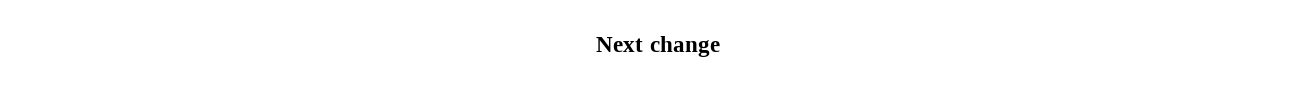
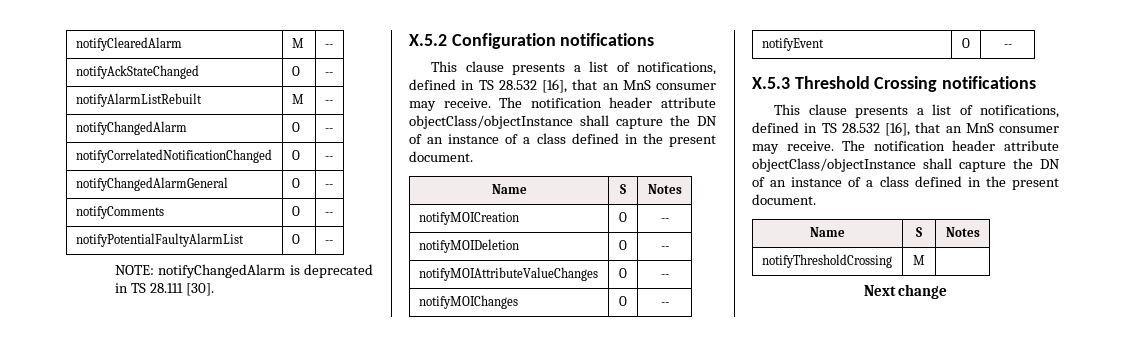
+ notifyClearedAlarm | M | --
+ notifyAckStateChanged | O | --
+ notifyAlarmListRebuilt | M | --
+ notifyChangedAlarm | O | --
+ notifyCorrelatedNotificationChanged | O | --
+ notifyChangedAlarmGeneral | O | --
+ notifyComments | O | --
+ notifyPotentialFaultyAlarmList | O | --
+ NOTE: notifyChangedAlarm is deprecated in TS 28.111 [30].
+ X.5.2 Configuration notifications
+ This clause presents a list of notifications, defined in TS 28.532 [16], that an MnS consumer may receive. The notification header attribute objectClass/objectInstance shall capture the DN of an instance of a class defined in the present document.
+ Name | S | Notes
+ notifyMOICreation | O | --
+ notifyMOIDeletion | O | --
+ notifyMOIAttributeValueChanges | O | --
+ notifyMOIChanges | O | --
+ notifyEvent | O | --
+ X.5.3 Threshold Crossing notifications
+ This clause presents a list of notifications, defined in TS 28.532 [16], that an MnS consumer may receive. The notification header attribute objectClass/objectInstance shall capture the DN of an instance of a class defined in the present document.
+ Name | S | Notes
+ notifyThresholdCrossing | M |

